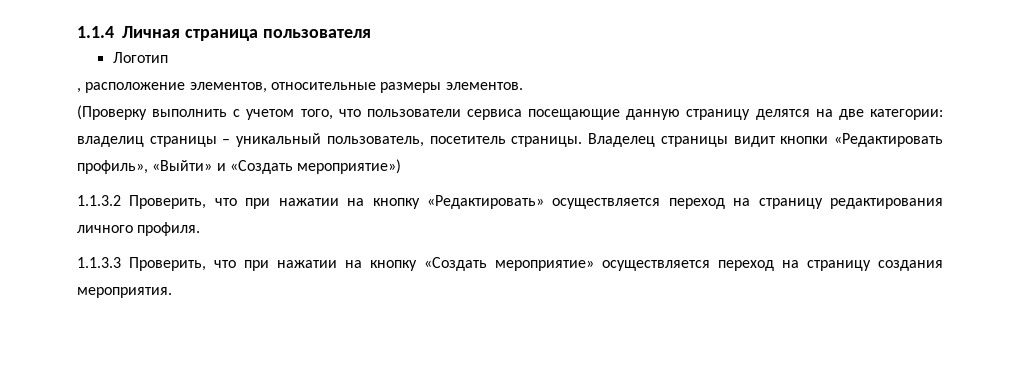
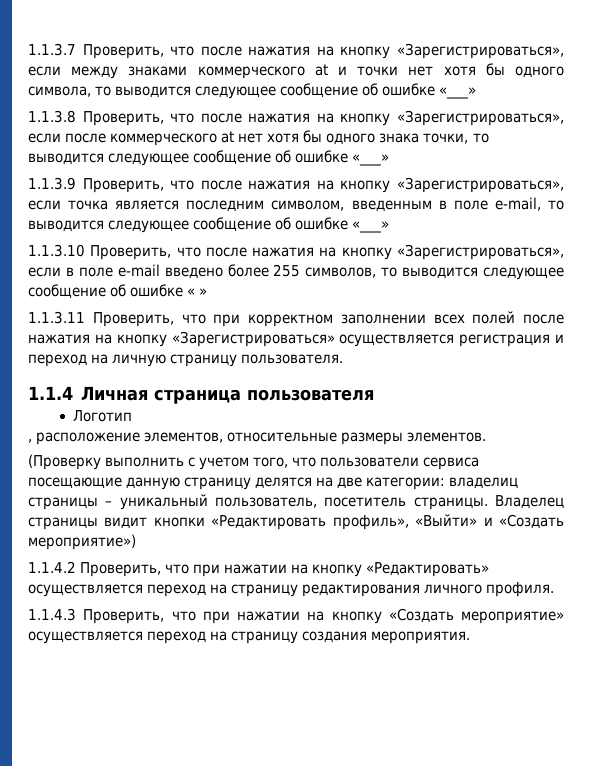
+ 1.1.3.7 Проверить, что после нажатия на кнопку «Зарегистрироваться», если между знаками коммерческого at и точки нет хотя бы одного символа, то выводится следующее сообщение об ошибке «___»
+ 1.1.3.8 Проверить, что после нажатия на кнопку «Зарегистрироваться», если после коммерческого at нет хотя бы одного знака точки, то выводится следующее сообщение об ошибке «___»
+ 1.1.3.9 Проверить, что после нажатия на кнопку «Зарегистрироваться», если точка является последним символом, введенным в поле e-mail, то выводится следующее сообщение об ошибке «___»
+ 1.1.3.10 Проверить, что после нажатия на кнопку «Зарегистрироваться», если в поле e-mail введено более 255 символов, то выводится следующее сообщение об ошибке « »
+ 1.1.3.11 Проверить, что при корректном заполнении всех полей после нажатия на кнопку «Зарегистрироваться» осуществляется регистрация и переход на личную страницу пользователя.
- 1.1.3.2 Проверить, что при нажатии на кнопку «Редактировать» осуществляется переход на страницу редактирования личного профиля.
+ 1.1.4.2 Проверить, что при нажатии на кнопку «Редактировать» осуществляется переход на страницу редактирования личного профиля.
- 1.1.3.3 Проверить, что при нажатии на кнопку «Создать мероприятие» осуществляется переход на страницу создания мероприятия.
+ 1.1.4.3 Проверить, что при нажатии на кнопку «Создать мероприятие» осуществляется переход на страницу создания мероприятия.

